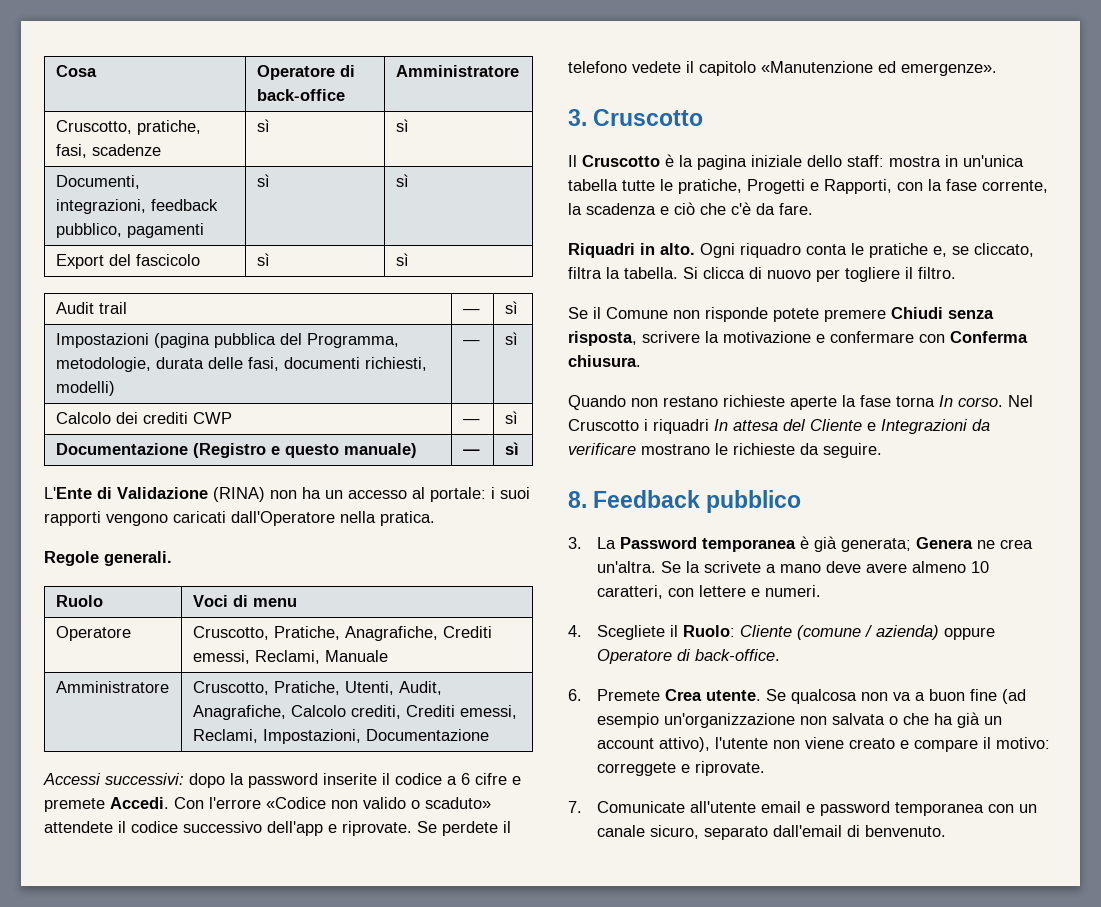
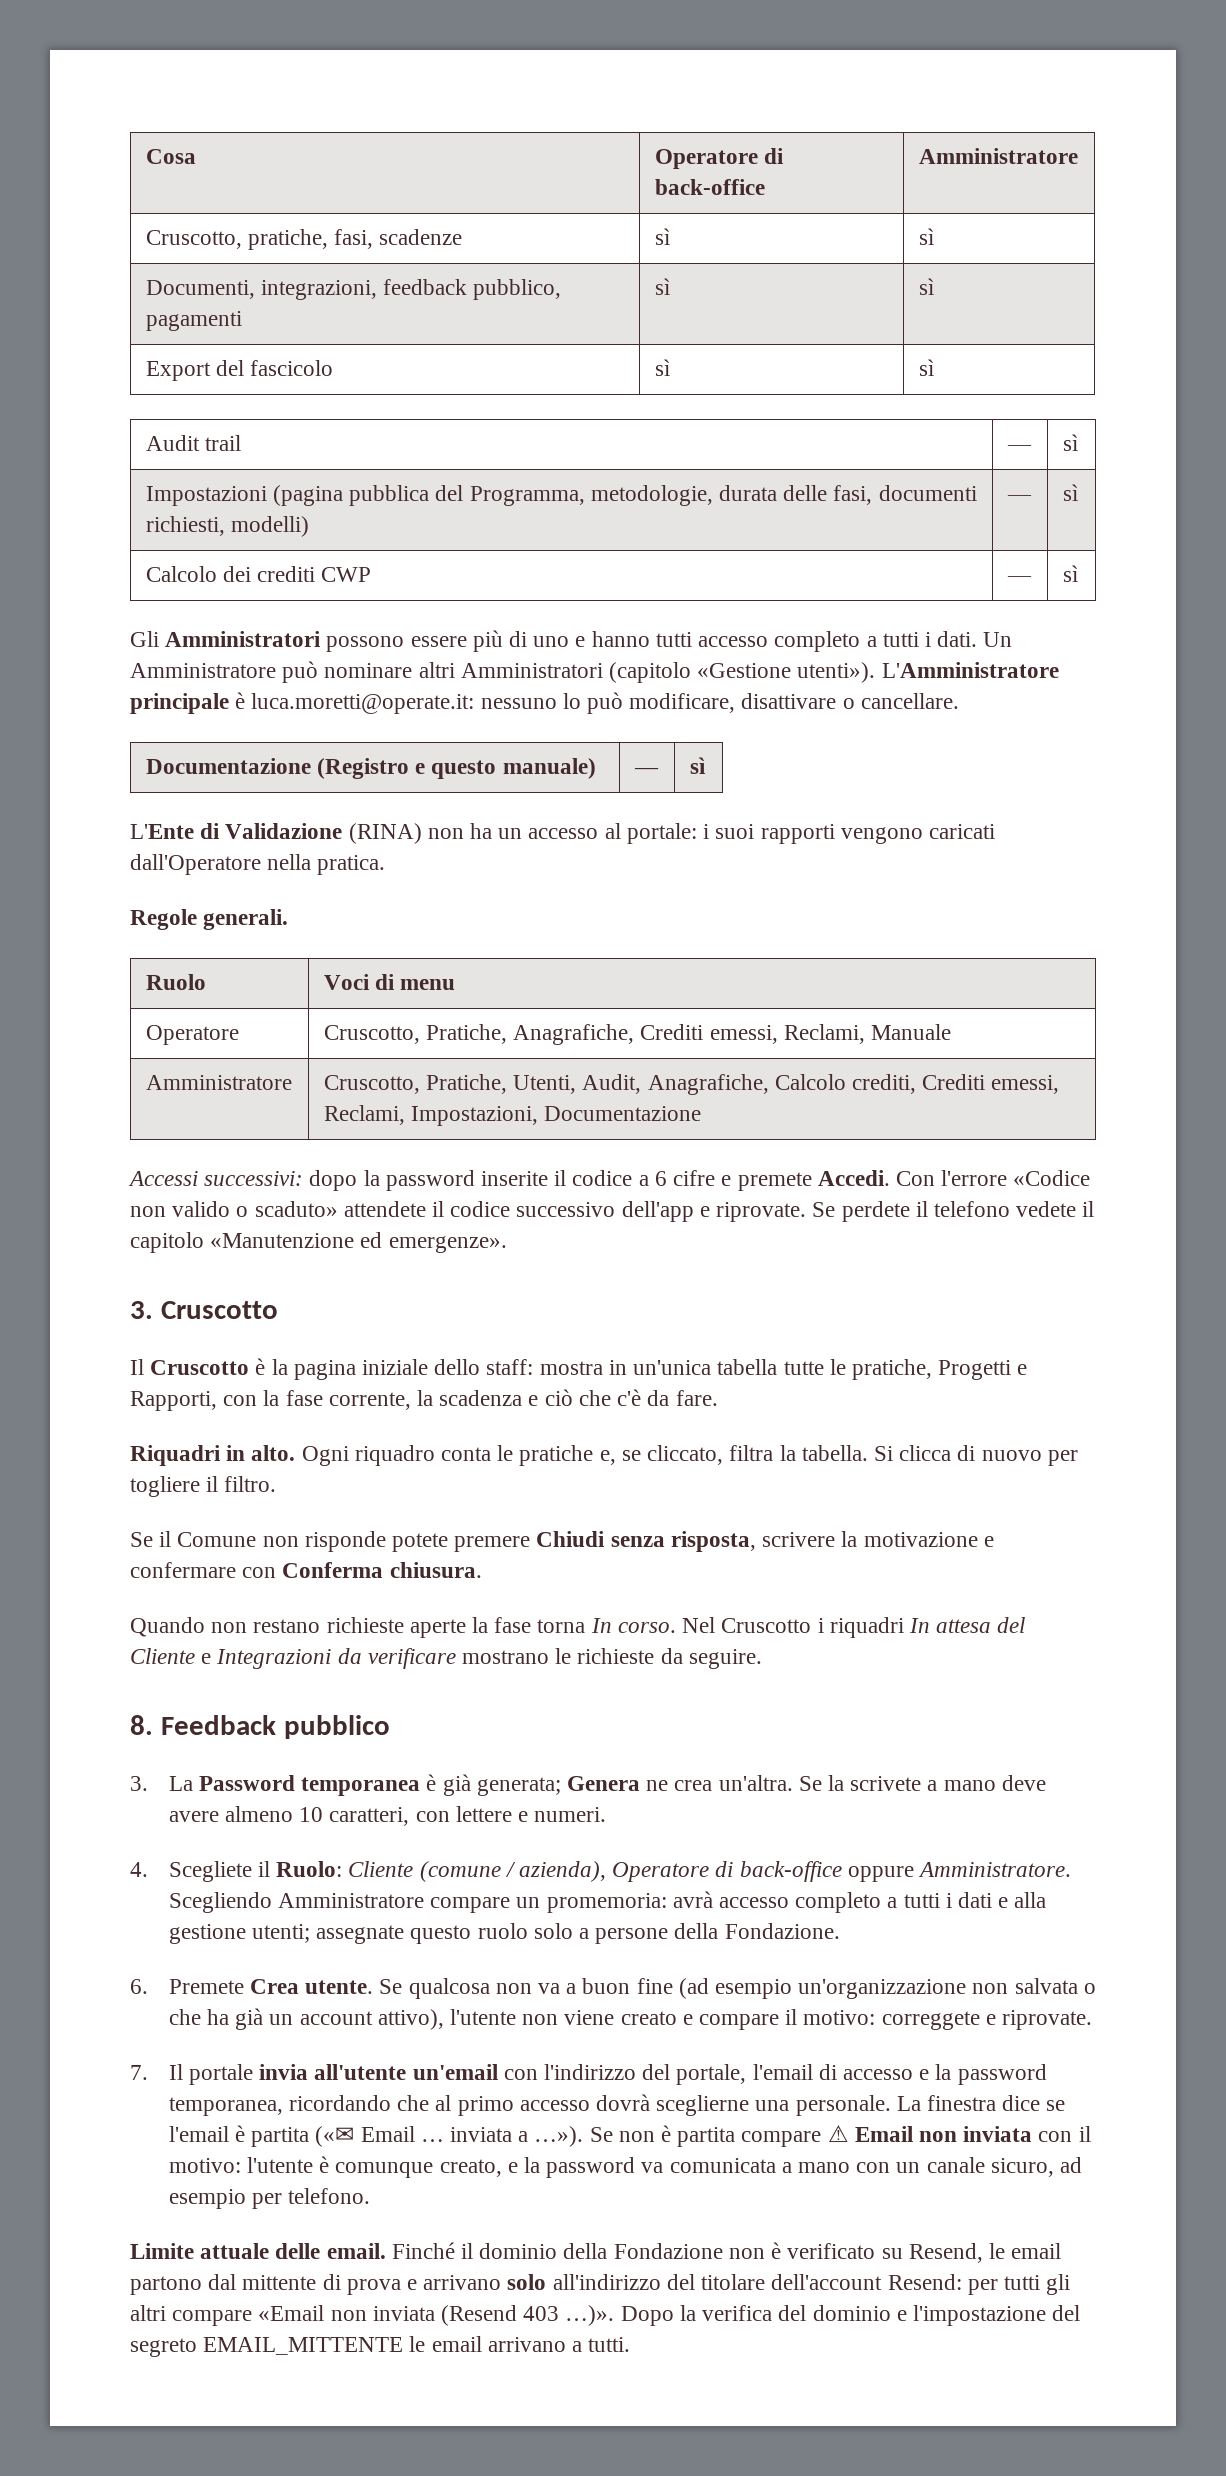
+ Gli Amministratori possono essere più di uno e hanno tutti accesso completo a tutti i dati. Un Amministratore può nominare altri Amministratori (capitolo «Gestione utenti»). L'Amministratore principale è luca.moretti@operate.it: nessuno lo può modificare, disattivare o cancellare.
- 4. Scegliete il Ruolo: Cliente (comune / azienda) oppure Operatore di back-office.
+ 4. Scegliete il Ruolo: Cliente (comune / azienda), Operatore di back-office oppure Amministratore. Scegliendo Amministratore compare un promemoria: avrà accesso completo a tutti i dati e alla gestione utenti; assegnate questo ruolo solo a persone della Fondazione.
- 7. Comunicate all'utente email e password temporanea con un canale sicuro, separato dall'email di benvenuto.
+ 7. Il portale invia all'utente un'email con l'indirizzo del portale, l'email di accesso e la password temporanea, ricordando che al primo accesso dovrà sceglierne una personale. La finestra dice se l'email è partita («✉ Email … inviata a …»). Se non è partita compare ⚠ Email non inviata con il motivo: l'utente è comunque creato, e la password va comunicata a mano con un canale sicuro, ad esempio per telefono.
+ Limite attuale delle email. Finché il dominio della Fondazione non è verificato su Resend, le email partono dal mittente di prova e arrivano solo all'indirizzo del titolare dell'account Resend: per tutti gli altri compare «Email non inviata (Resend 403 …)». Dopo la verifica del dominio e l'impostazione del segreto EMAIL_MITTENTE le email arrivano a tutti.

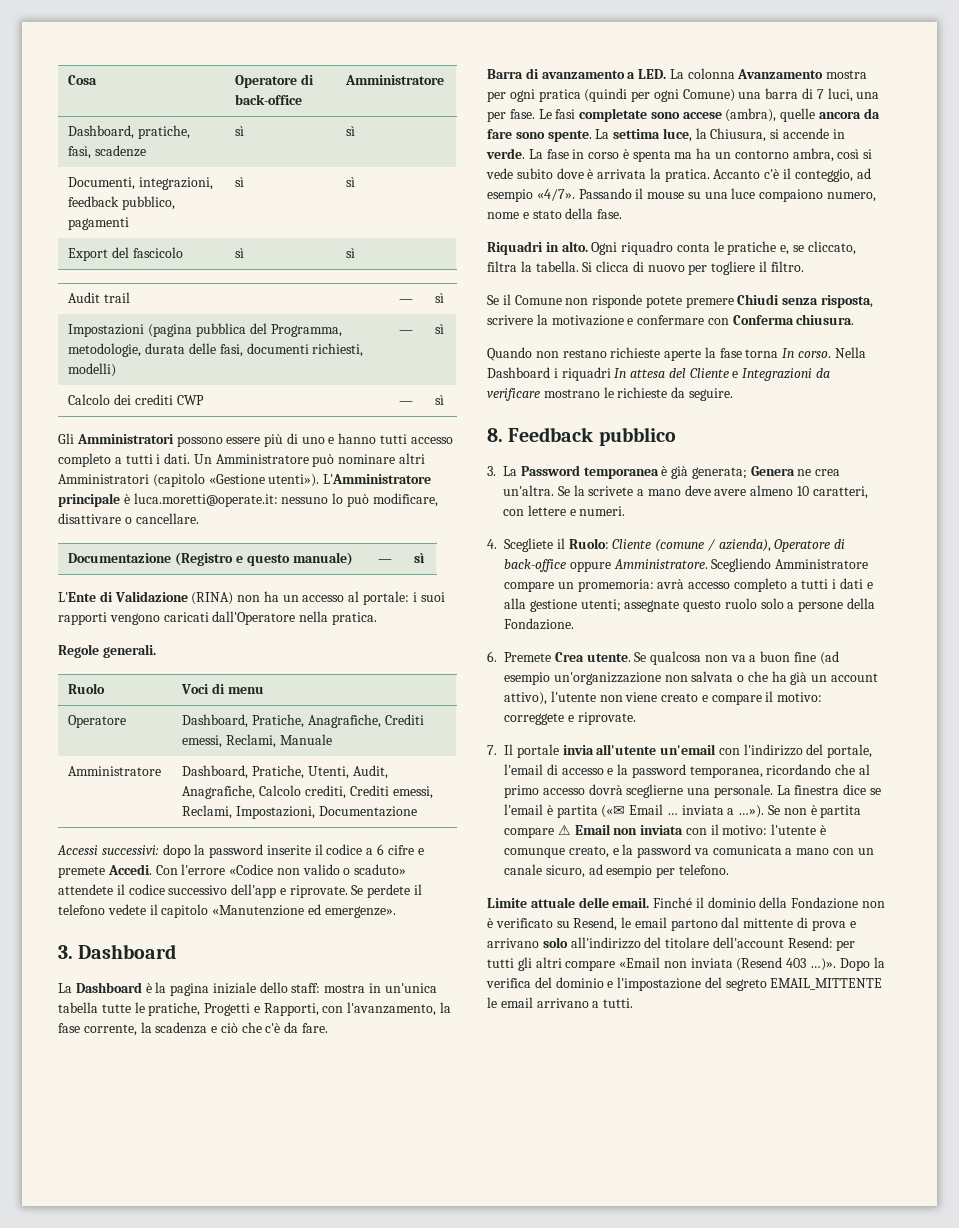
- Cruscotto, pratiche, fasi, scadenze | sì | sì
+ Dashboard, pratiche, fasi, scadenze | sì | sì
- Operatore | Cruscotto, Pratiche, Anagrafiche, Crediti emessi, Reclami, Manuale
+ Operatore | Dashboard, Pratiche, Anagrafiche, Crediti emessi, Reclami, Manuale
- Amministratore | Cruscotto, Pratiche, Utenti, Audit, Anagrafiche, Calcolo crediti, Crediti emessi, Reclami, Impostazioni, Documentazione
+ Amministratore | Dashboard, Pratiche, Utenti, Audit, Anagrafiche, Calcolo crediti, Crediti emessi, Reclami, Impostazioni, Documentazione
- 3. Cruscotto
- Il Cruscotto è la pagina iniziale dello staff: mostra in un'unica tabella tutte le pratiche, Progetti e Rapporti, con la fase corrente, la scadenza e ciò che c'è da fare.
+ 3. Dashboard
+ La Dashboard è la pagina iniziale dello staff: mostra in un'unica tabella tutte le pratiche, Progetti e Rapporti, con l'avanzamento, la fase corrente, la scadenza e ciò che c'è da fare.
+ Barra di avanzamento a LED. La colonna Avanzamento mostra per ogni pratica (quindi per ogni Comune) una barra di 7 luci, una per fase. Le fasi completate sono accese (ambra), quelle ancora da fare sono spente. La settima luce, la Chiusura, si accende in verde. La fase in corso è spenta ma ha un contorno ambra, così si vede subito dove è arrivata la pratica. Accanto c'è il conteggio, ad esempio «4/7». Passando il mouse su una luce compaiono numero, nome e stato della fase.
- Nel Cruscotto i riquadri In attesa del Cliente e Integrazioni da verificare mostrano le richieste da seguire.
+ Nella Dashboard i riquadri In attesa del Cliente e Integrazioni da verificare mostrano le richieste da seguire.

